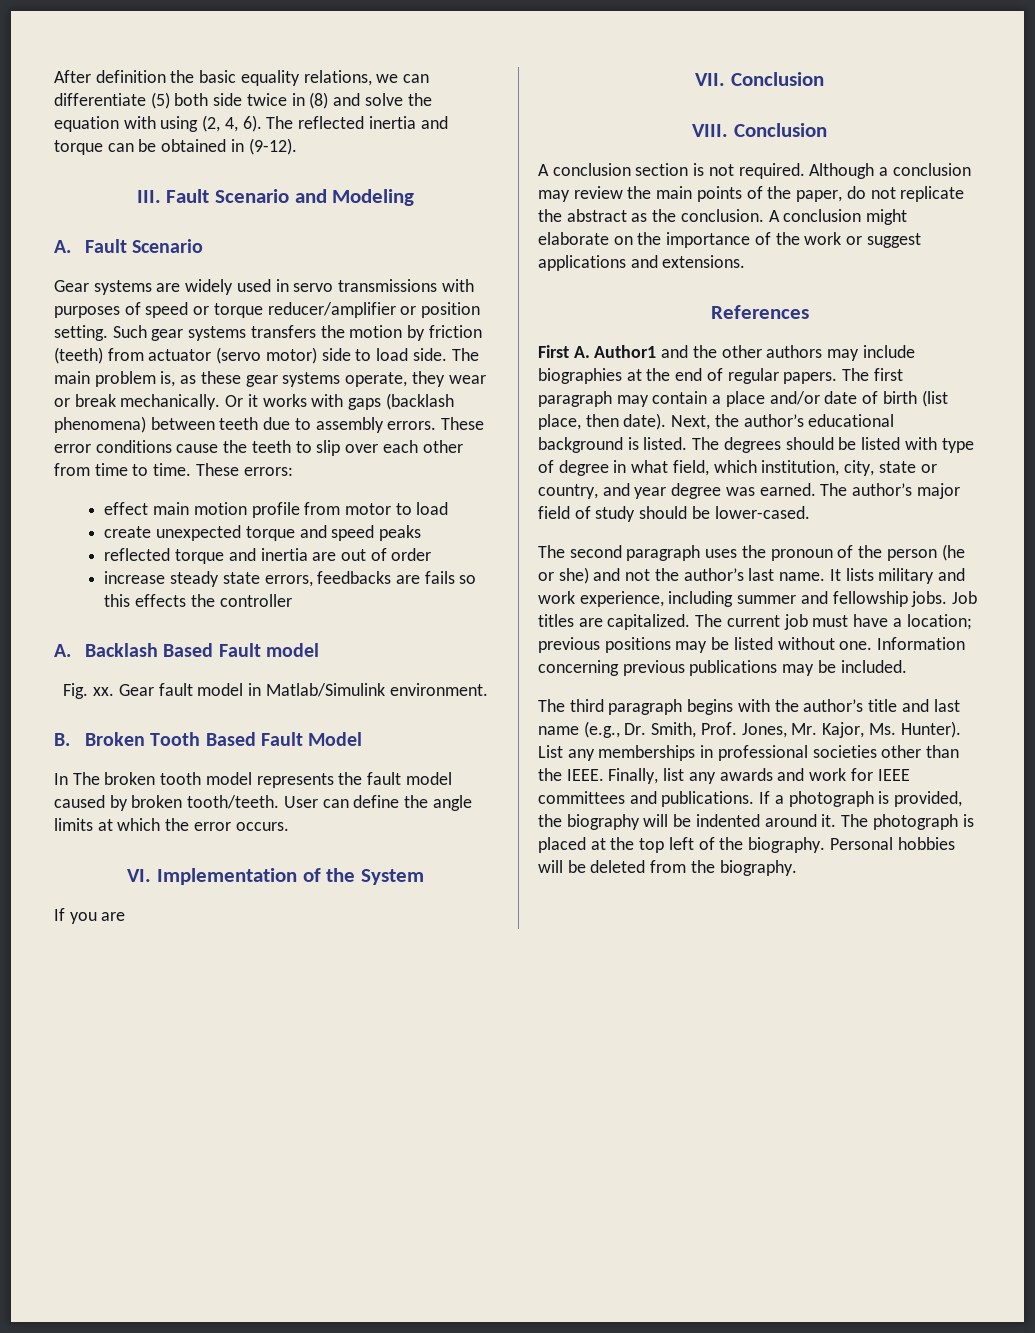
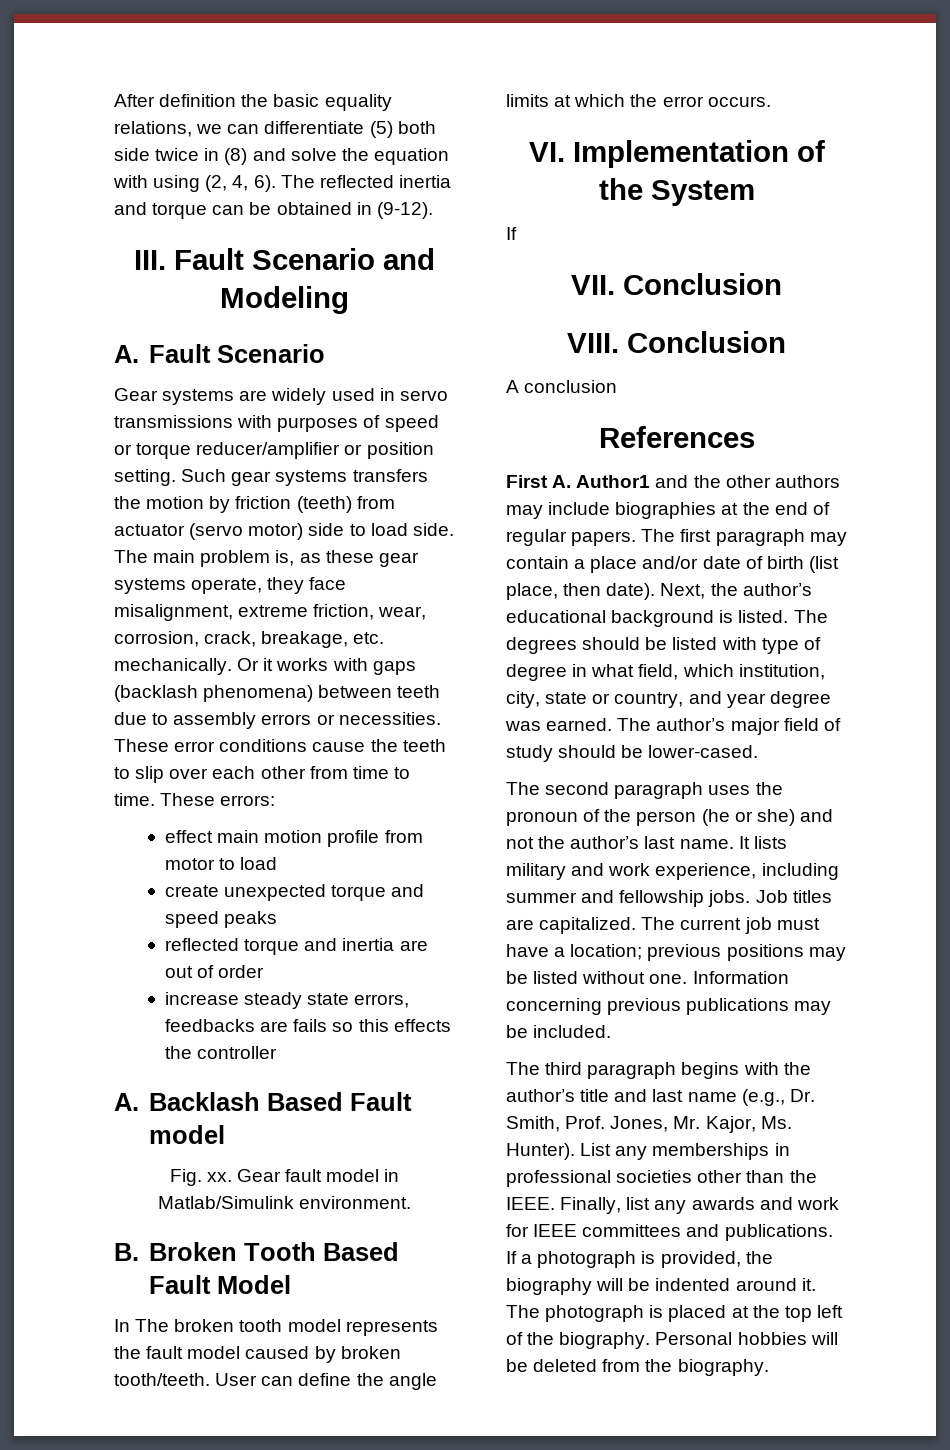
- The main problem is, as these gear systems operate, they wear or break mechanically.
+ The main problem is, as these gear systems operate, they face misalignment, extreme friction, wear, corrosion, crack, breakage, etc. mechanically.
- Or it works with gaps (backlash phenomena) between teeth due to assembly errors.
+ Or it works with gaps (backlash phenomena) between teeth due to assembly errors or necessities.
  VI. Implementation of the System
- If you are
+ If
- A conclusion section is not required. Although a conclusion may review the main points of the paper, do not replicate the abstract as the conclusion. A conclusion might elaborate on the importance of the work or suggest applications and extensions.
+ A conclusion

